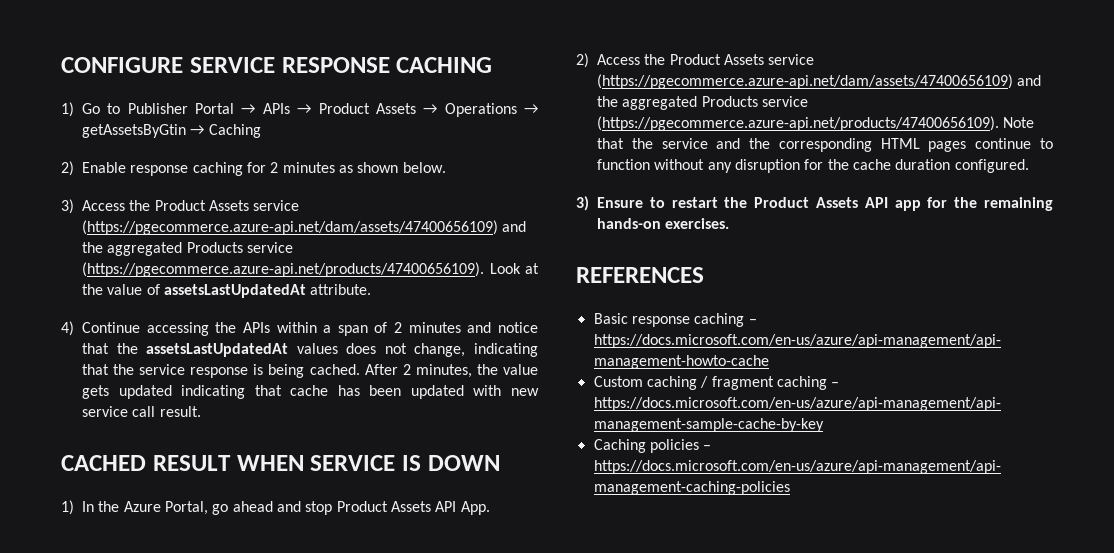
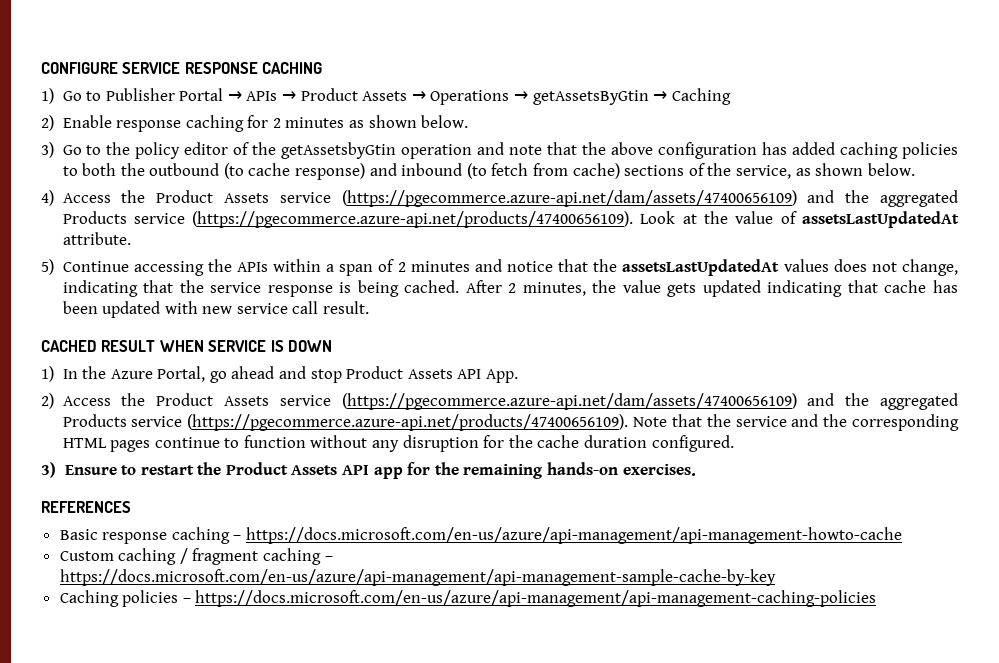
- 3) Access the Product Assets service (https://pgecommerce.azure-api.net/dam/assets/47400656109) and the aggregated Products service (https://pgecommerce.azure-api.net/products/47400656109). Look at the value of assetsLastUpdatedAt attribute.
+ 3) Go to the policy editor of the getAssetsbyGtin operation and note that the above configuration has added caching policies to both the outbound (to cache response) and inbound (to fetch from cache) sections of the service, as shown below.
+ 4) Access the Product Assets service (https://pgecommerce.azure-api.net/dam/assets/47400656109) and the aggregated Products service (https://pgecommerce.azure-api.net/products/47400656109). Look at the value of assetsLastUpdatedAt attribute.
- 4) Continue accessing the APIs within a span of 2 minutes and notice that the assetsLastUpdatedAt values does not change, indicating that the service response is being cached.
+ 5) Continue accessing the APIs within a span of 2 minutes and notice that the assetsLastUpdatedAt values does not change, indicating that the service response is being cached.

